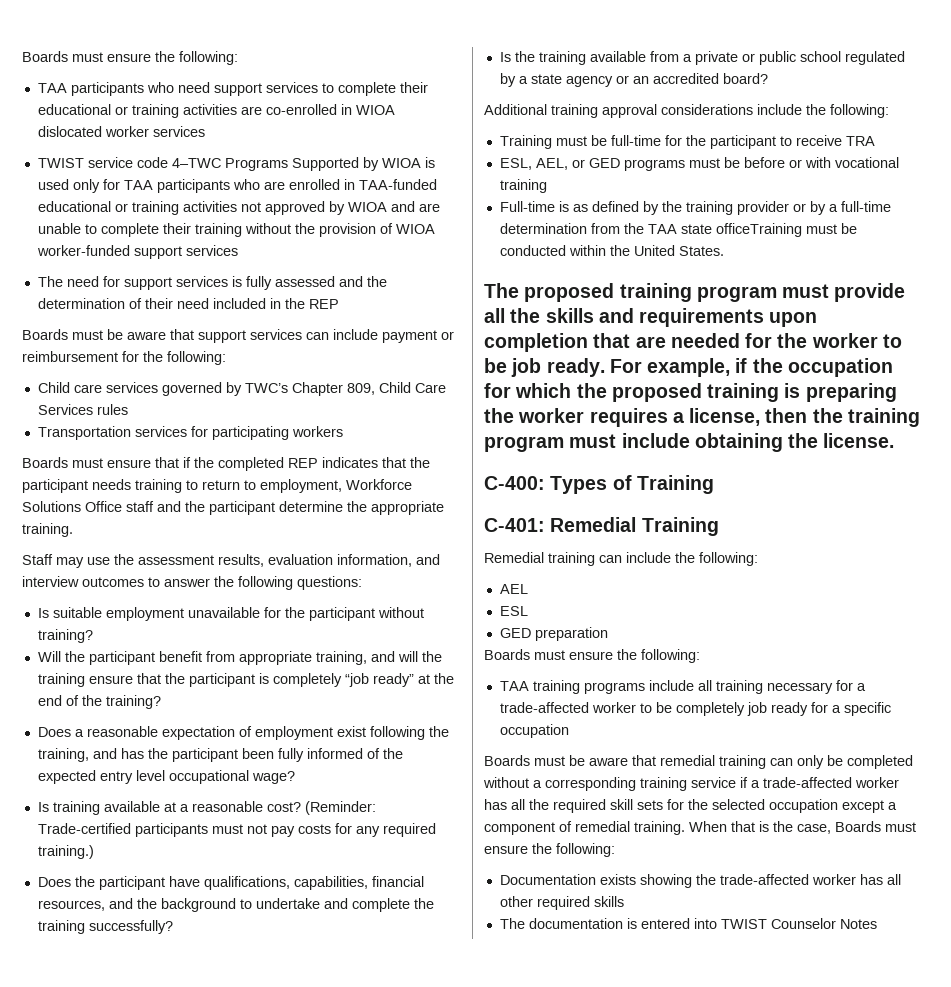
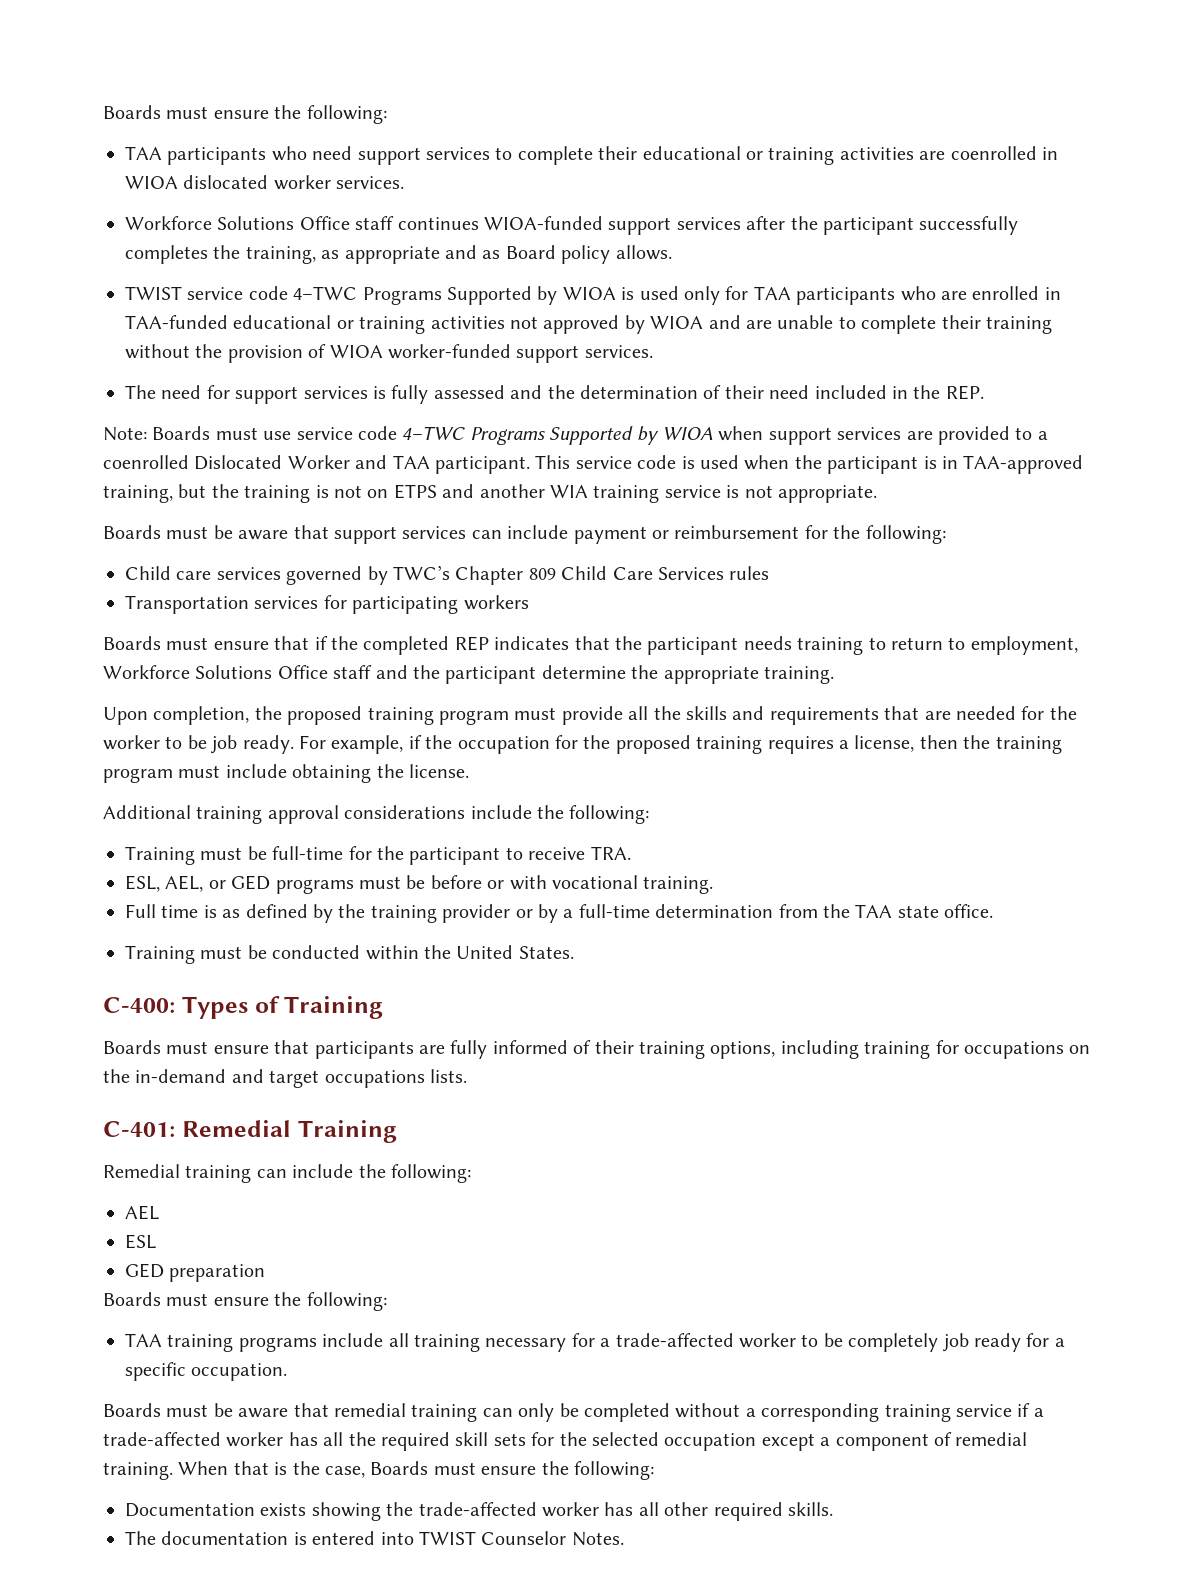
- TAA participants who need support services to complete their educational or training activities are co-enrolled in WIOA dislocated worker services
+ TAA participants who need support services to complete their educational or training activities are coenrolled in WIOA dislocated worker services.
+ Workforce Solutions Office staff continues WIOA-funded support services after the participant successfully completes the training, as appropriate and as Board policy allows.
- TWIST service code 4–TWC Programs Supported by WIOA is used only for TAA participants who are enrolled in TAA-funded educational or training activities not approved by WIOA and are unable to complete their training without the provision of WIOA worker-funded support services
+ TWIST service code 4–TWC Programs Supported by WIOA is used only for TAA participants who are enrolled in TAA-funded educational or training activities not approved by WIOA and are unable to complete their training without the provision of WIOA worker-funded support services.
- The need for support services is fully assessed and the determination of their need included in the REP
+ The need for support services is fully assessed and the determination of their need included in the REP.
+ Note: Boards must use service code 4–TWC Programs Supported by WIOA when support services are provided to a coenrolled Dislocated Worker and TAA participant. This service code is used when the participant is in TAA-approved training, but the training is not on ETPS and another WIA training service is not appropriate.
- Child care services governed by TWC’s Chapter 809, Child Care Services rules
+ Child care services governed by TWC’s Chapter 809 Child Care Services rules
- Staff may use the assessment results, evaluation information, and interview outcomes to answer the following questions:
- Is suitable employment unavailable for the participant without training?
- Will the participant benefit from appropriate training, and will the training ensure that the participant is completely “job ready” at the end of the training?
- Does a reasonable expectation of employment exist following the training, and has the participant been fully informed of the expected entry level occupational wage?
- Is training available at a reasonable cost? (Reminder: Trade-certified participants must not pay costs for any required training.)
- Does the participant have qualifications, capabilities, financial resources, and the background to undertake and complete the training successfully?
- Is the training available from a private or public school regulated by a state agency or an accredited board?
+ Upon completion, the proposed training program must provide all the skills and requirements that are needed for the worker to be job ready. For example, if the occupation for the proposed training requires a license, then the training program must include obtaining the license.
- Training must be full-time for the participant to receive TRA
+ Training must be full-time for the participant to receive TRA.
- ESL, AEL, or GED programs must be before or with vocational training
- Full-time is as defined by the training provider or by a full-time determination from the TAA state officeTraining must be conducted within the United States.
+ ESL, AEL, or GED programs must be before or with vocational training.
+ Full time is as defined by the training provider or by a full-time determination from the TAA state office.
+ Training must be conducted within the United States.
- The proposed training program must provide all the skills and requirements upon completion that are needed for the worker to be job ready. For example, if the occupation for which the proposed training is preparing the worker requires a license, then the training program must include obtaining the license.
  C-400: Types of Training
+ Boards must ensure that participants are fully informed of their training options, including training for occupations on the in-demand and target occupations lists.
- TAA training programs include all training necessary for a trade-affected worker to be completely job ready for a specific occupation
+ TAA training programs include all training necessary for a trade-affected worker to be completely job ready for a specific occupation.
- Documentation exists showing the trade-affected worker has all other required skills
+ Documentation exists showing the trade-affected worker has all other required skills.
- The documentation is entered into TWIST Counselor Notes
+ The documentation is entered into TWIST Counselor Notes.

